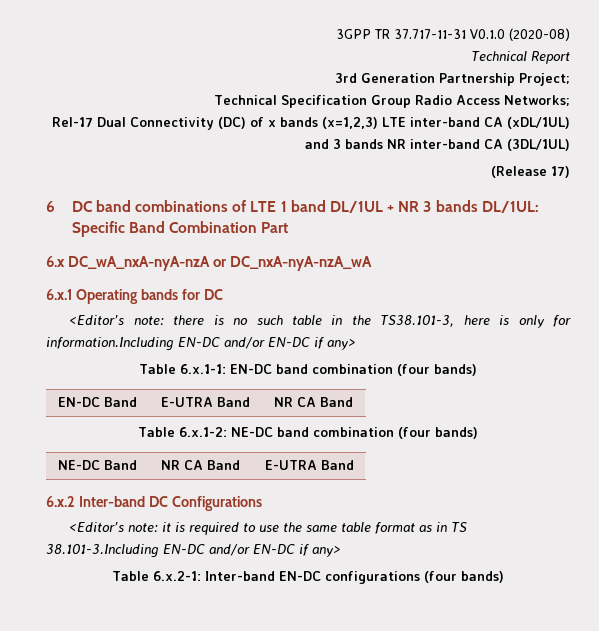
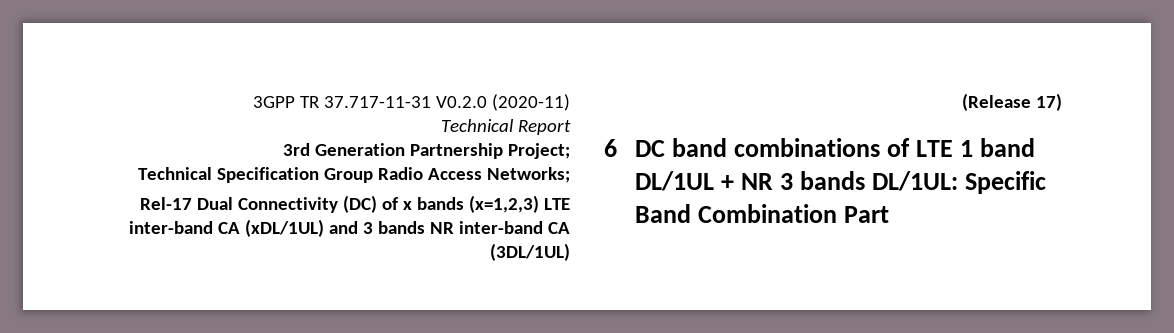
- 3GPP TR 37.717-11-31 V0.1.0 (2020-08)
+ 3GPP TR 37.717-11-31 V0.2.0 (2020-11)
- 6.x DC_wA_nxA-nyA-nzA or DC_nxA-nyA-nzA_wA
- 6.x.1 Operating bands for DC
- <Editor’s note: there is no such table in the TS38.101-3, here is only for information.Including EN-DC and/or EN-DC if any>
- Table 6.x.1-1: EN-DC band combination (four bands)
- EN-DC Band | E-UTRA Band | NR CA Band
- Table 6.x.1-2: NE-DC band combination (four bands)
- NE-DC Band | NR CA Band | E-UTRA Band
- 6.x.2 Inter-band DC Configurations
- <Editor’s note: it is required to use the same table format as in TS 38.101-3.Including EN-DC and/or EN-DC if any>
- Table 6.x.2-1: Inter-band EN-DC configurations (four bands)

